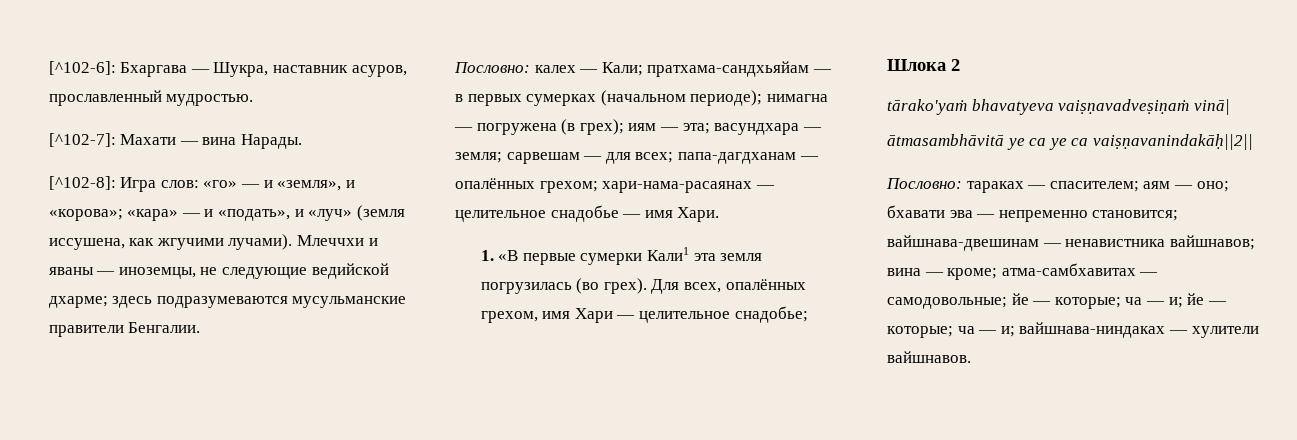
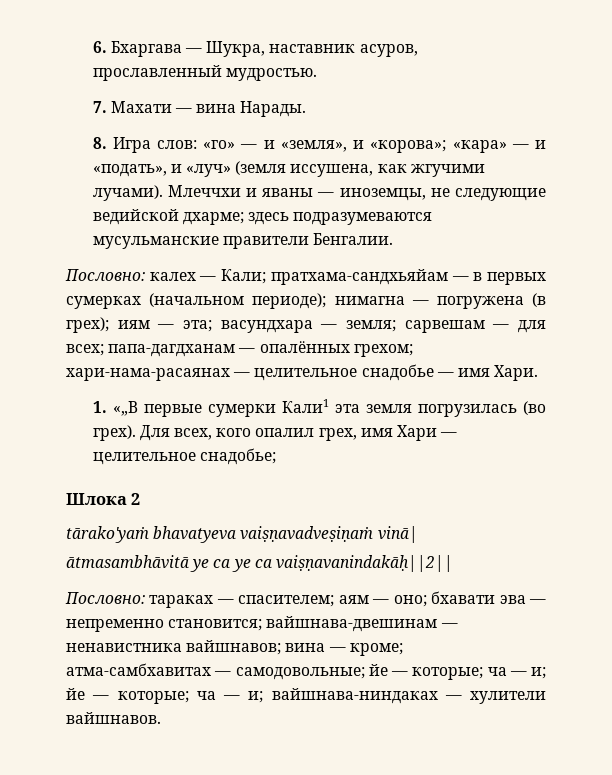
- [^102-6]: Бхаргава — Шукра, наставник асуров, прославленный мудростью.
+ 6. Бхаргава — Шукра, наставник асуров, прославленный мудростью.
- [^102-7]: Махати — вина Нарады.
+ 7. Махати — вина Нарады.
- [^102-8]: Игра слов: «го» — и «земля», и «корова»; «кара» — и «подать», и «луч» (земля иссушена, как жгучими лучами).
+ 8. Игра слов: «го» — и «земля», и «корова»; «кара» — и «подать», и «луч» (земля иссушена, как жгучими лучами).
- 1. «В первые сумерки Кали1 эта земля погрузилась (во грех).
+ 1. «„В первые сумерки Кали1 эта земля погрузилась (во грех).
- Для всех, опалённых грехом, имя Хари — целительное снадобье;
+ Для всех, кого опалил грех, имя Хари — целительное снадобье;

